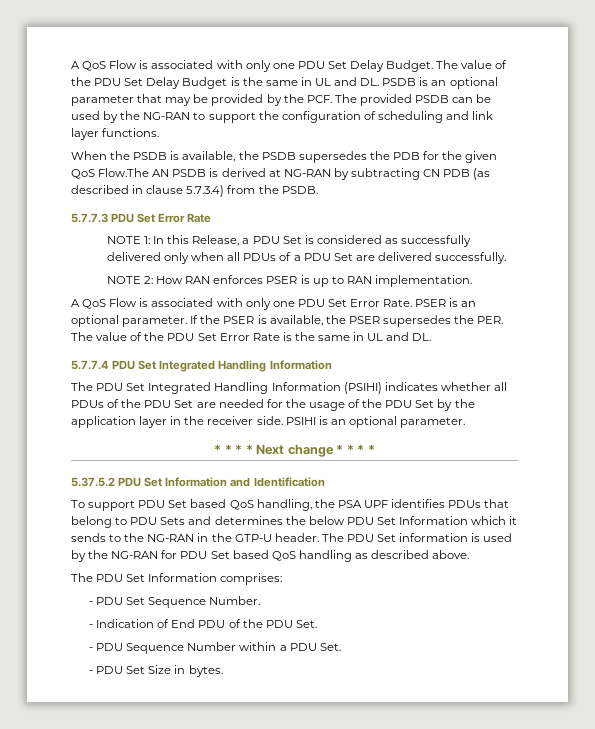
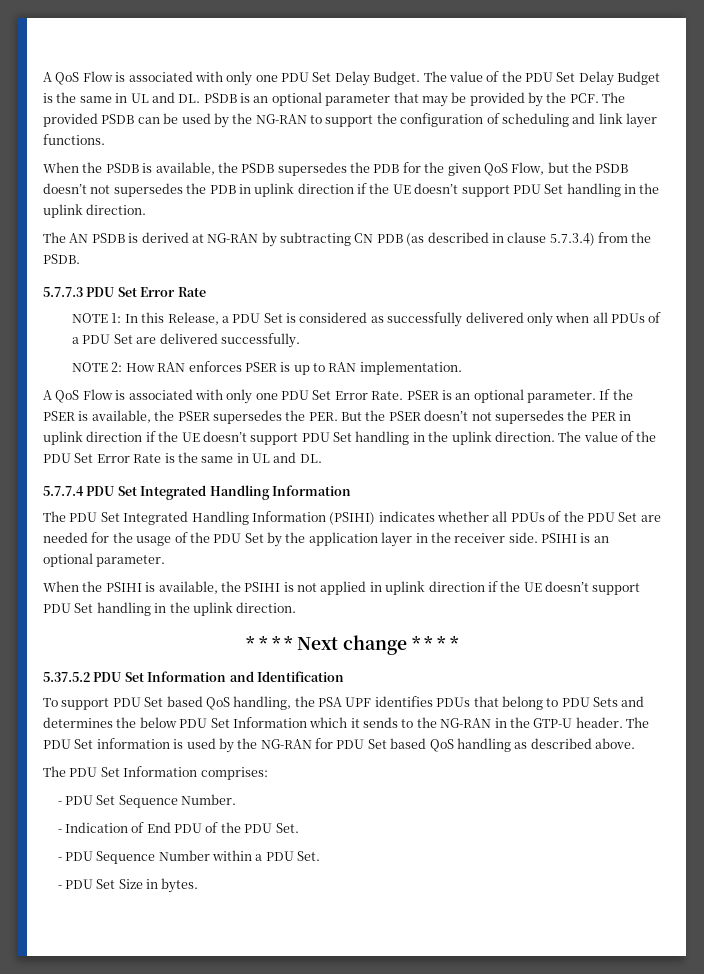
- When the PSDB is available, the PSDB supersedes the PDB for the given QoS Flow.The AN PSDB is derived at NG-RAN by subtracting CN PDB (as described in clause 5.7.3.4) from the PSDB.
+ When the PSDB is available, the PSDB supersedes the PDB for the given QoS Flow, but the PSDB doesn’t not supersedes the PDB in uplink direction if the UE doesn’t support PDU Set handling in the uplink direction.
+ The AN PSDB is derived at NG-RAN by subtracting CN PDB (as described in clause 5.7.3.4) from the PSDB.
- If the PSER is available, the PSER supersedes the PER. The value of the PDU Set Error Rate is the same in UL and DL.
+ If the PSER is available, the PSER supersedes the PER. But the PSER doesn’t not supersedes the PER in uplink direction if the UE doesn’t support PDU Set handling in the uplink direction. The value of the PDU Set Error Rate is the same in UL and DL.
+ When the PSIHI is available, the PSIHI is not applied in uplink direction if the UE doesn’t support PDU Set handling in the uplink direction.

